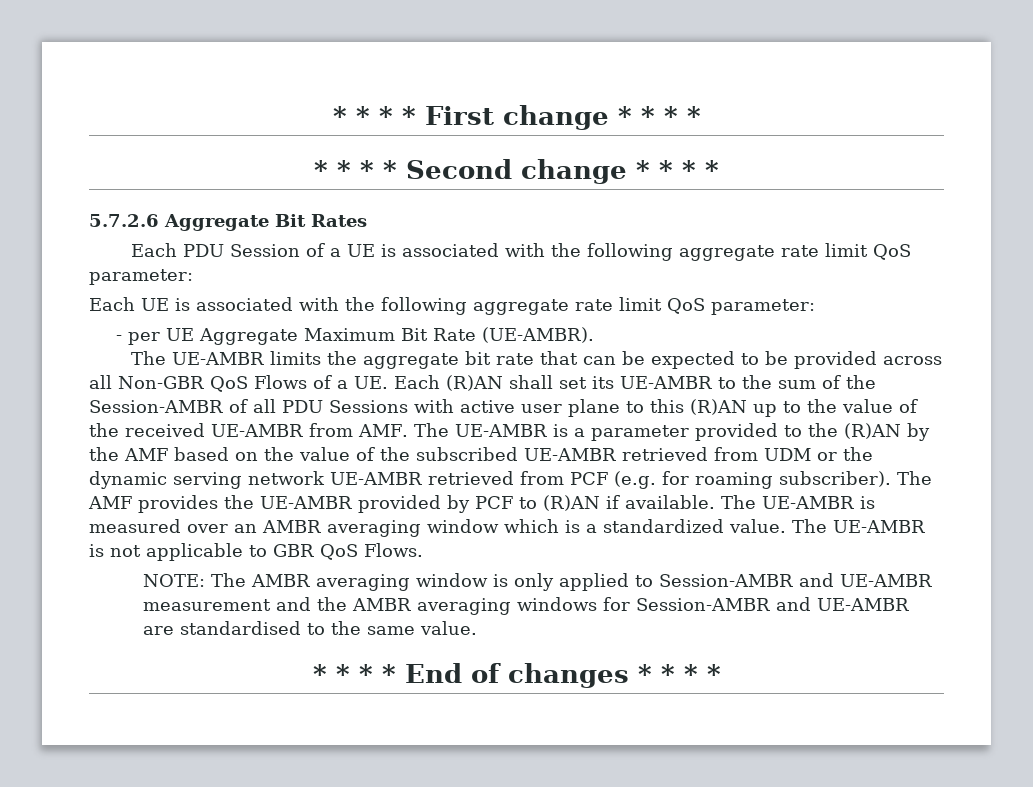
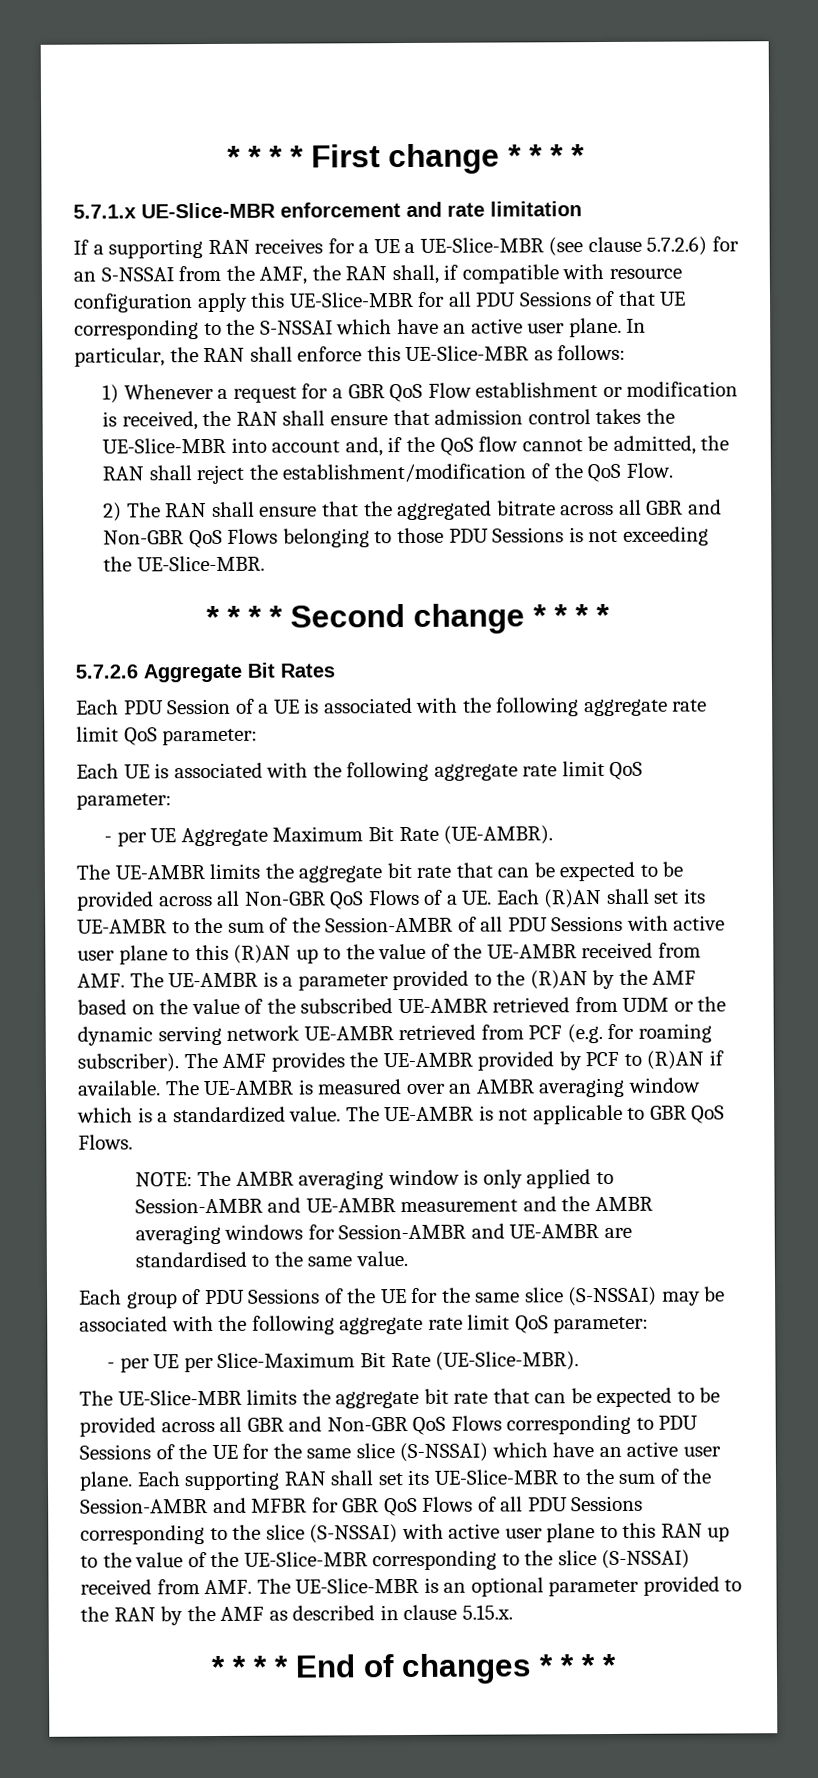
+ 5.7.1.x UE-Slice-MBR enforcement and rate limitation
+ If a supporting RAN receives for a UE a UE-Slice-MBR (see clause 5.7.2.6) for an S-NSSAI from the AMF, the RAN shall, if compatible with resource configuration apply this UE-Slice-MBR for all PDU Sessions of that UE corresponding to the S-NSSAI which have an active user plane. In particular, the RAN shall enforce this UE-Slice-MBR as follows:
+ 1) Whenever a request for a GBR QoS Flow establishment or modification is received, the RAN shall ensure that admission control takes the UE-Slice-MBR into account and, if the QoS flow cannot be admitted, the RAN shall reject the establishment/modification of the QoS Flow.
+ 2) The RAN shall ensure that the aggregated bitrate across all GBR and Non-GBR QoS Flows belonging to those PDU Sessions is not exceeding the UE-Slice-MBR.
- The UE-AMBR limits the aggregate bit rate that can be expected to be provided across all Non-GBR QoS Flows of a UE. Each (R)AN shall set its UE-AMBR to the sum of the Session-AMBR of all PDU Sessions with active user plane to this (R)AN up to the value of the received UE-AMBR from AMF. The UE-AMBR is a parameter provided to the (R)AN by the AMF based on the value of the subscribed UE-AMBR retrieved from UDM or the dynamic serving network UE-AMBR retrieved from PCF (e.g. for roaming subscriber).
+ The UE-AMBR limits the aggregate bit rate that can be expected to be provided across all Non-GBR QoS Flows of a UE. Each (R)AN shall set its UE-AMBR to the sum of the Session-AMBR of all PDU Sessions with active user plane to this (R)AN up to the value of the UE-AMBR received from AMF. The UE-AMBR is a parameter provided to the (R)AN by the AMF based on the value of the subscribed UE-AMBR retrieved from UDM or the dynamic serving network UE-AMBR retrieved from PCF (e.g. for roaming subscriber).
+ Each group of PDU Sessions of the UE for the same slice (S-NSSAI) may be associated with the following aggregate rate limit QoS parameter:
+ - per UE per Slice-Maximum Bit Rate (UE-Slice-MBR).
+ The UE-Slice-MBR limits the aggregate bit rate that can be expected to be provided across all GBR and Non-GBR QoS Flows corresponding to PDU Sessions of the UE for the same slice (S-NSSAI) which have an active user plane. Each supporting RAN shall set its UE-Slice-MBR to the sum of the Session-AMBR and MFBR for GBR QoS Flows of all PDU Sessions corresponding to the slice (S-NSSAI) with active user plane to this RAN up to the value of the UE-Slice-MBR corresponding to the slice (S-NSSAI) received from AMF. The UE-Slice-MBR is an optional parameter provided to the RAN by the AMF as described in clause 5.15.x.

